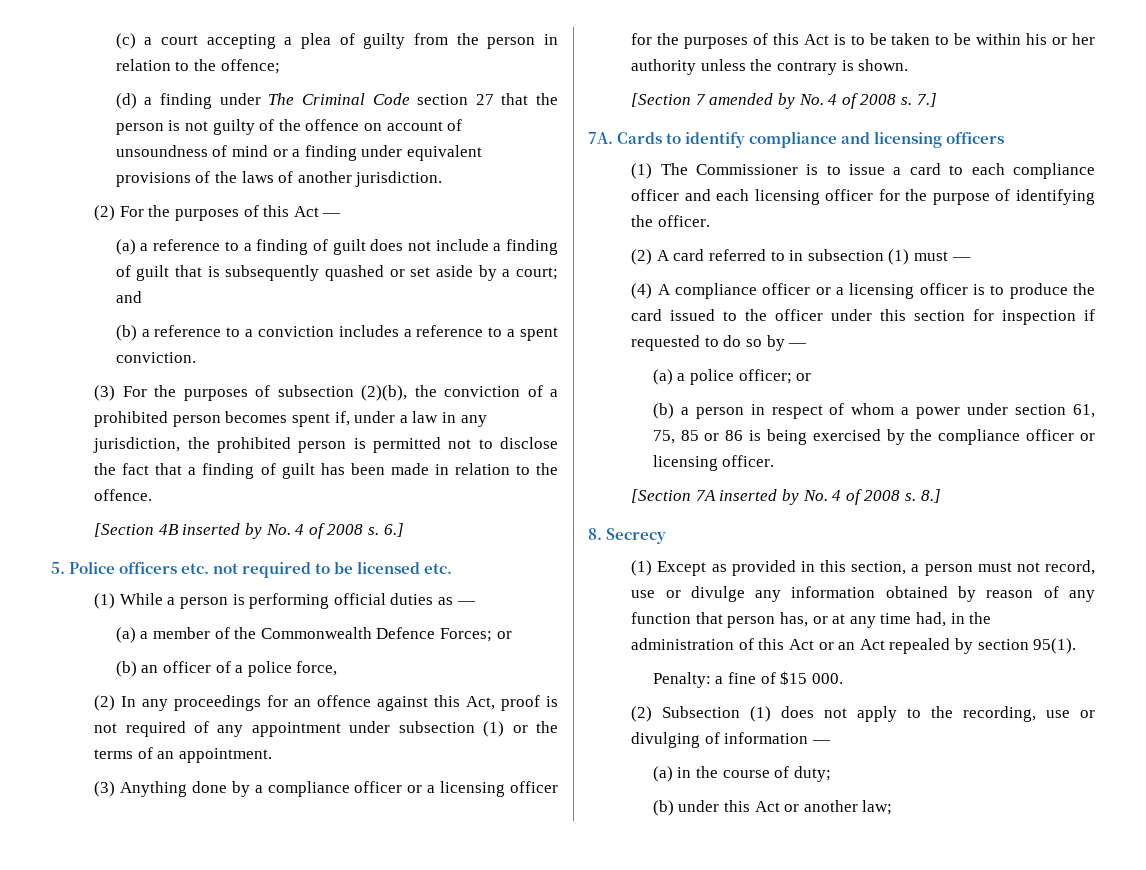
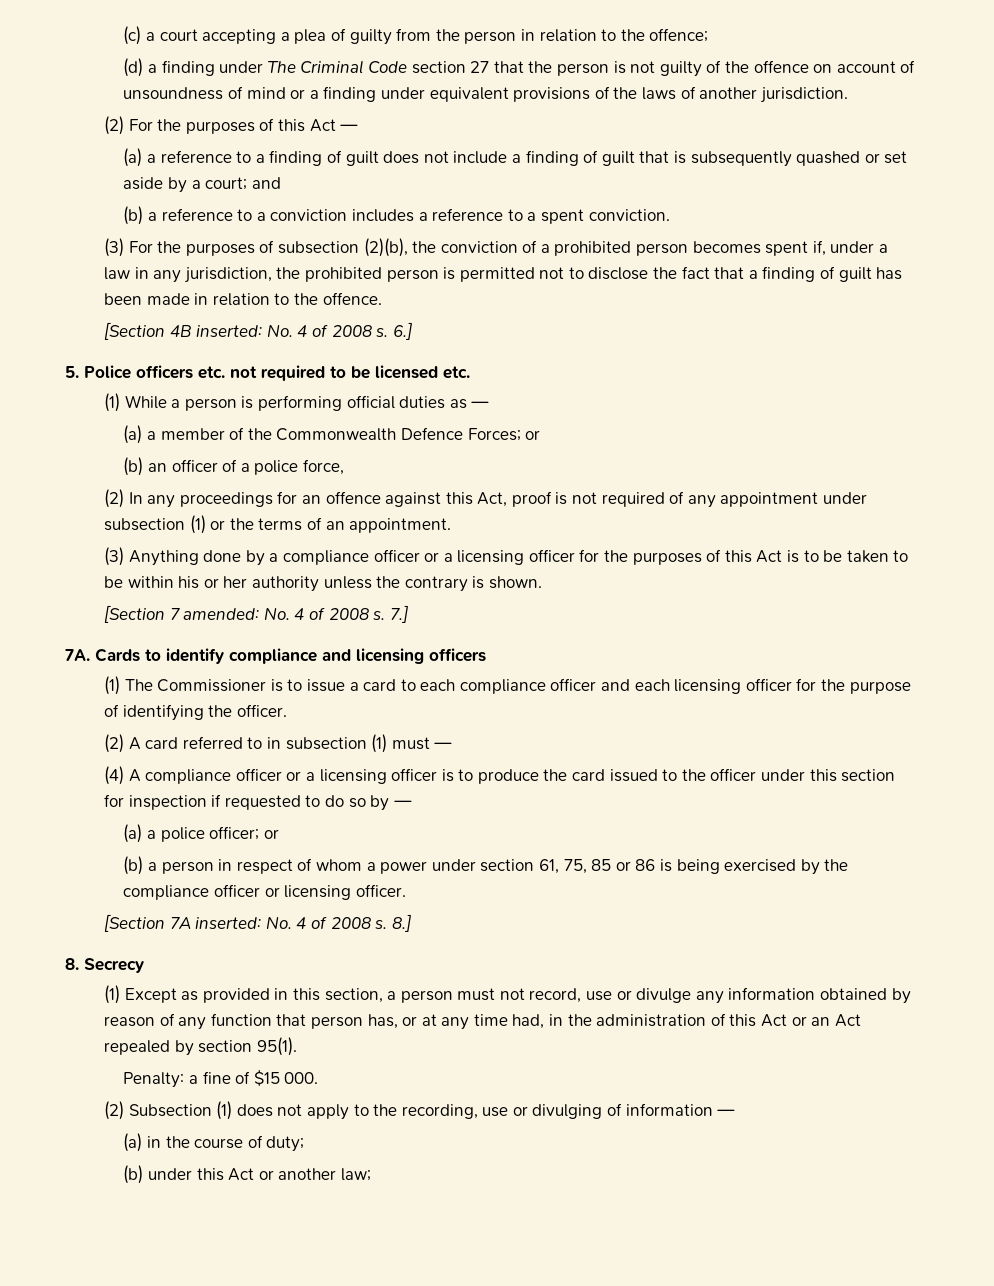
- [Section 4B inserted by No. 4 of 2008 s.
+ [Section 4B inserted: No. 4 of 2008 s.
- [Section 7 amended by No. 4 of 2008 s.
+ [Section 7 amended: No. 4 of 2008 s.
- [Section 7A inserted by No. 4 of 2008 s.
+ [Section 7A inserted: No. 4 of 2008 s.

